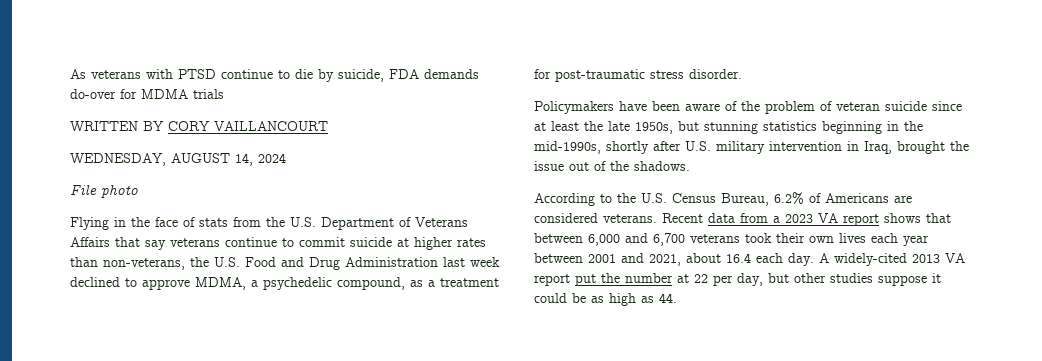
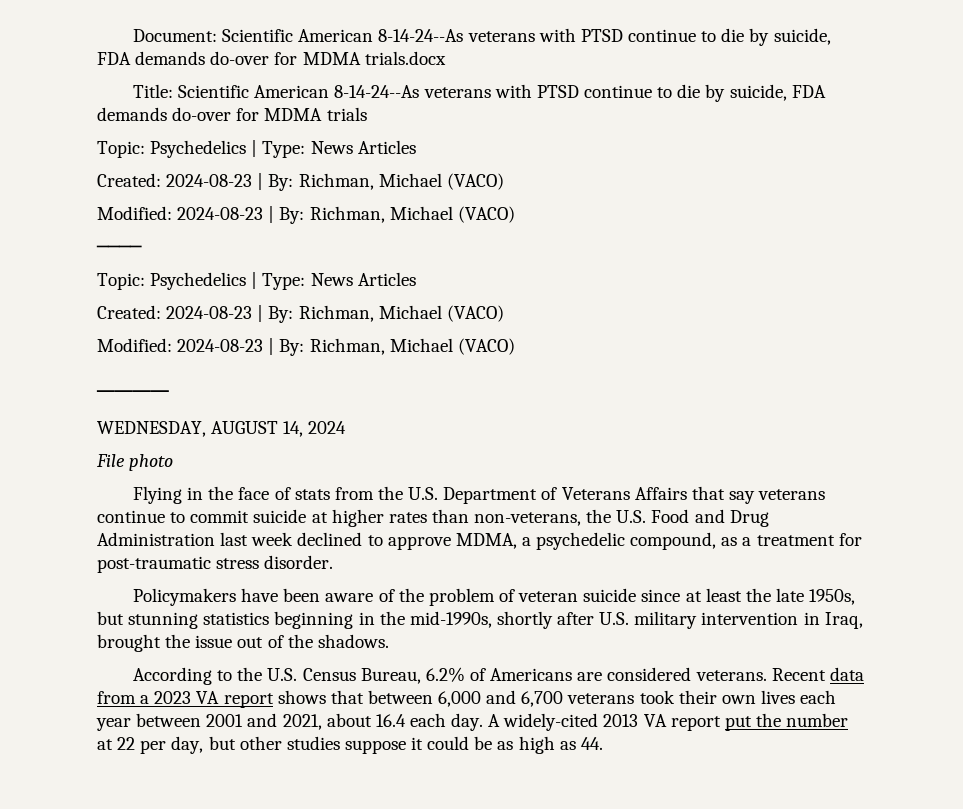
- As veterans with PTSD continue to die by suicide, FDA demands do-over for MDMA trials
- WRITTEN BY CORY VAILLANCOURT
+ Document: Scientific American 8-14-24--As veterans with PTSD continue to die by suicide, FDA demands do-over for MDMA trials.docx
+ Title: Scientific American 8-14-24--As veterans with PTSD continue to die by suicide, FDA demands do-over for MDMA trials
+ Topic: Psychedelics | Type: News Articles
+ Created: 2024-08-23 | By: Richman, Michael (VACO)
+ Modified: 2024-08-23 | By: Richman, Michael (VACO)
+ ────
+ Topic: Psychedelics | Type: News Articles
+ Created: 2024-08-23 | By: Richman, Michael (VACO)
+ Modified: 2024-08-23 | By: Richman, Michael (VACO)
+ ────

